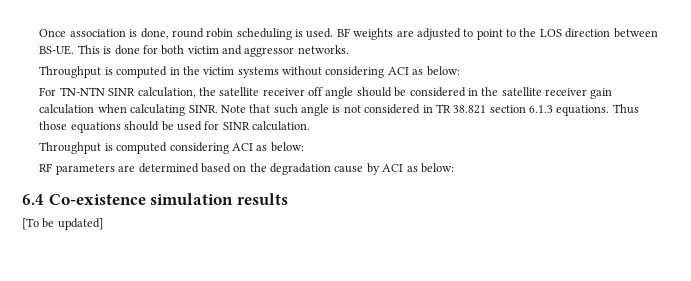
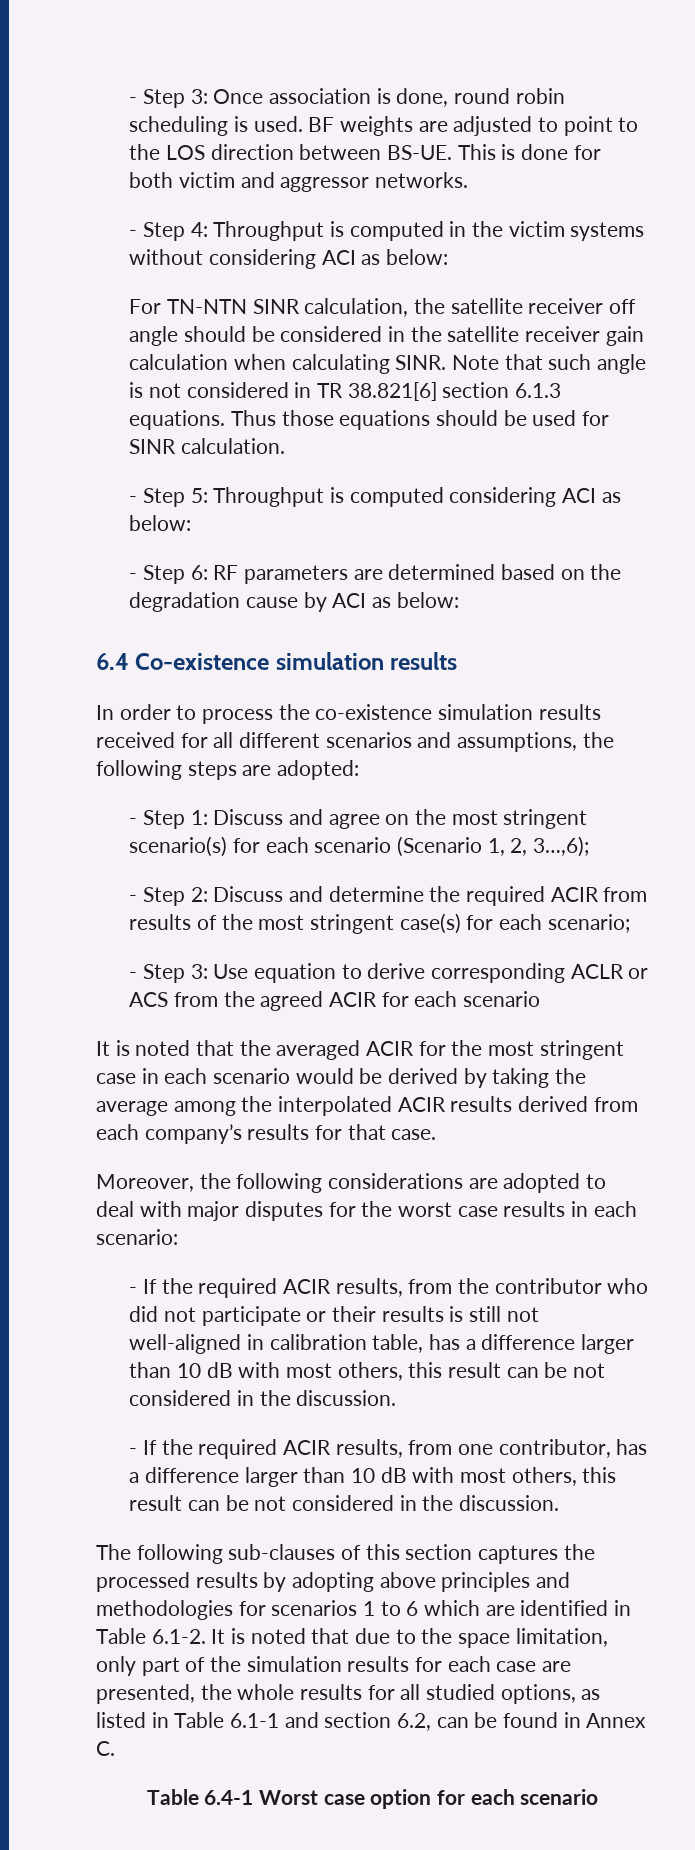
- Once association is done, round robin scheduling is used.
+ - Step 3: Once association is done, round robin scheduling is used.
- Throughput is computed in the victim systems without considering ACI as below:
+ - Step 4: Throughput is computed in the victim systems without considering ACI as below:
- Note that such angle is not considered in TR 38.821 section 6.1.3 equations.
+ Note that such angle is not considered in TR 38.821[6] section 6.1.3 equations.
- Throughput is computed considering ACI as below:
+ - Step 5: Throughput is computed considering ACI as below:
- RF parameters are determined based on the degradation cause by ACI as below:
+ - Step 6: RF parameters are determined based on the degradation cause by ACI as below:
- [To be updated]
+ In order to process the co-existence simulation results received for all different scenarios and assumptions, the following steps are adopted:
+ - Step 1: Discuss and agree on the most stringent scenario(s) for each scenario (Scenario 1, 2, 3…,6);
+ - Step 2: Discuss and determine the required ACIR from results of the most stringent case(s) for each scenario;
+ - Step 3: Use equation to derive corresponding ACLR or ACS from the agreed ACIR for each scenario
+ It is noted that the averaged ACIR for the most stringent case in each scenario would be derived by taking the average among the interpolated ACIR results derived from each company’s results for that case.
+ Moreover, the following considerations are adopted to deal with major disputes for the worst case results in each scenario:
+ - If the required ACIR results, from the contributor who did not participate or their results is still not well-aligned in calibration table, has a difference larger than 10 dB with most others, this result can be not considered in the discussion.
+ - If the required ACIR results, from one contributor, has a difference larger than 10 dB with most others, this result can be not considered in the discussion.
+ The following sub-clauses of this section captures the processed results by adopting above principles and methodologies for scenarios 1 to 6 which are identified in Table 6.1-2. It is noted that due to the space limitation, only part of the simulation results for each case are presented, the whole results for all studied options, as listed in Table 6.1-1 and section 6.2, can be found in Annex C.
+ Table 6.4-1 Worst case option for each scenario

